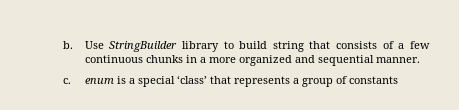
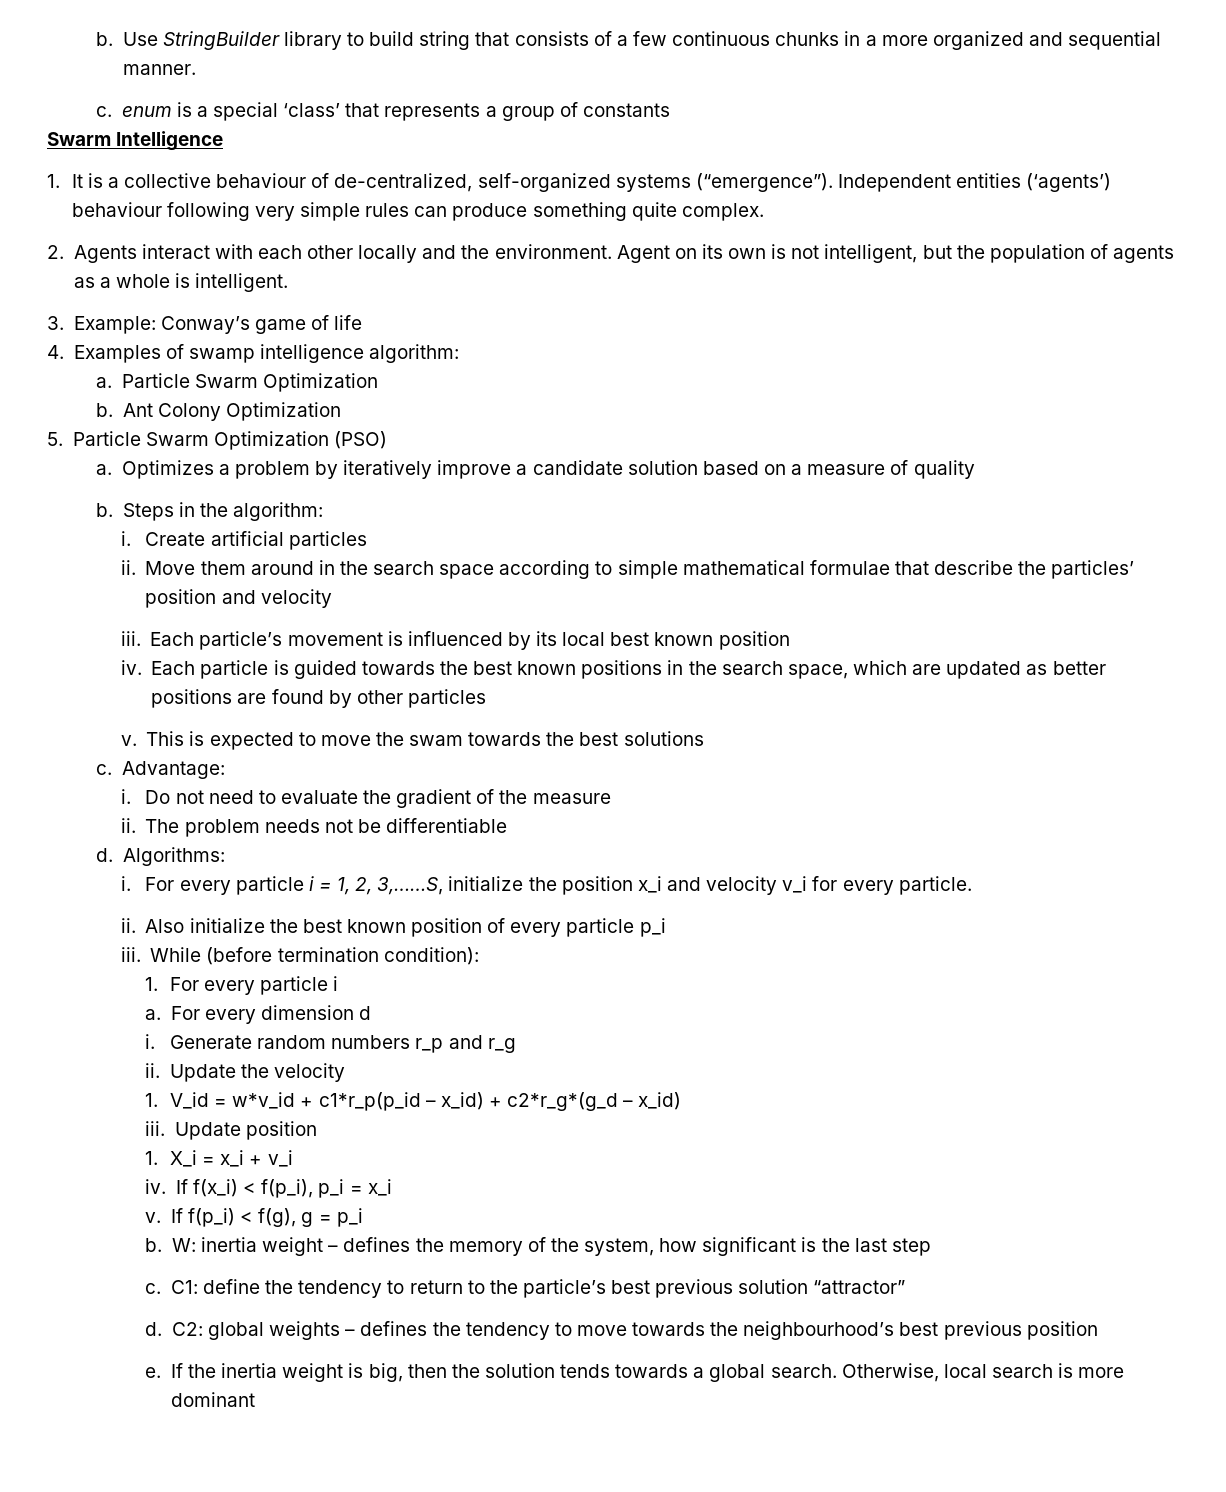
+ Swarm Intelligence
+ 1. It is a collective behaviour of de-centralized, self-organized systems (“emergence”). Independent entities (‘agents’) behaviour following very simple rules can produce something quite complex.
+ 2. Agents interact with each other locally and the environment. Agent on its own is not intelligent, but the population of agents as a whole is intelligent.
+ 3. Example: Conway’s game of life
+ 4. Examples of swamp intelligence algorithm:
+ a. Particle Swarm Optimization
+ b. Ant Colony Optimization
+ 5. Particle Swarm Optimization (PSO)
+ a. Optimizes a problem by iteratively improve a candidate solution based on a measure of quality
+ b. Steps in the algorithm:
+ i. Create artificial particles
+ ii. Move them around in the search space according to simple mathematical formulae that describe the particles’ position and velocity
+ iii. Each particle’s movement is influenced by its local best known position
+ iv. Each particle is guided towards the best known positions in the search space, which are updated as better positions are found by other particles
+ v. This is expected to move the swam towards the best solutions
+ c. Advantage:
+ i. Do not need to evaluate the gradient of the measure
+ ii. The problem needs not be differentiable
+ d. Algorithms:
+ i. For every particle i = 1, 2, 3,……S, initialize the position x_i and velocity v_i for every particle.
+ ii. Also initialize the best known position of every particle p_i
+ iii. While (before termination condition):
+ 1. For every particle i
+ a. For every dimension d
+ i. Generate random numbers r_p and r_g
+ ii. Update the velocity
+ 1. V_id = w*v_id + c1*r_p(p_id – x_id) + c2*r_g*(g_d – x_id)
+ iii. Update position
+ 1. X_i = x_i + v_i
+ iv. If f(x_i) < f(p_i), p_i = x_i
+ v. If f(p_i) < f(g), g = p_i
+ b. W: inertia weight – defines the memory of the system, how significant is the last step
+ c. C1: define the tendency to return to the particle’s best previous solution “attractor”
+ d. C2: global weights – defines the tendency to move towards the neighbourhood’s best previous position
+ e. If the inertia weight is big, then the solution tends towards a global search. Otherwise, local search is more dominant

